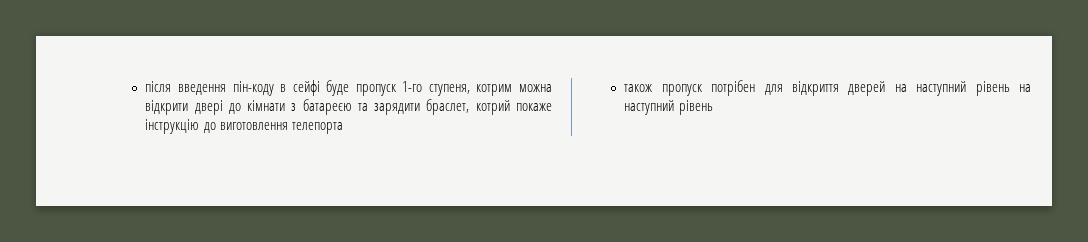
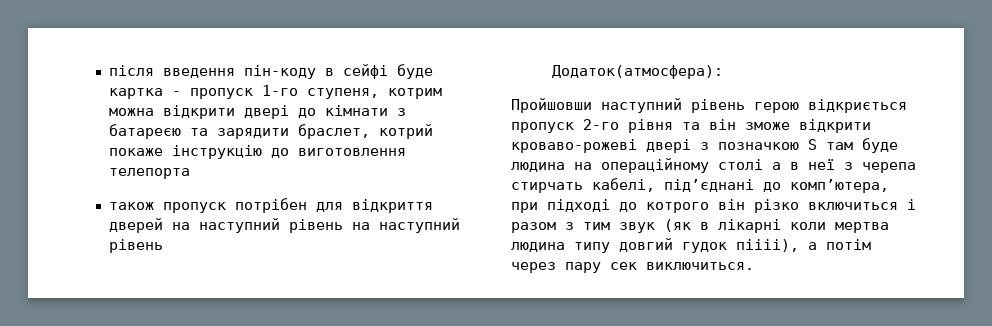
- після введення пін-коду в сейфі буде пропуск 1-го ступеня, котрим можна відкрити двері до кімнати з батареєю та зарядити браслет, котрий покаже інструкцію до виготовлення телепорта
+ після введення пін-коду в сейфі буде картка - пропуск 1-го ступеня, котрим можна відкрити двері до кімнати з батареєю та зарядити браслет, котрий покаже інструкцію до виготовлення телепорта
+ Додаток(атмосфера):
+ Пройшовши наступний рівень герою відкриється пропуск 2-го рівня та він зможе відкрити кроваво-рожеві двері з позначкою S там буде людина на операційному столі а в неї з черепа стирчать кабелі, під’єднані до комп’ютера, при підході до котрого він різко включиться і разом з тим звук (як в лікарні коли мертва людина типу довгий гудок піііі), а потім через пару сек виключиться.

